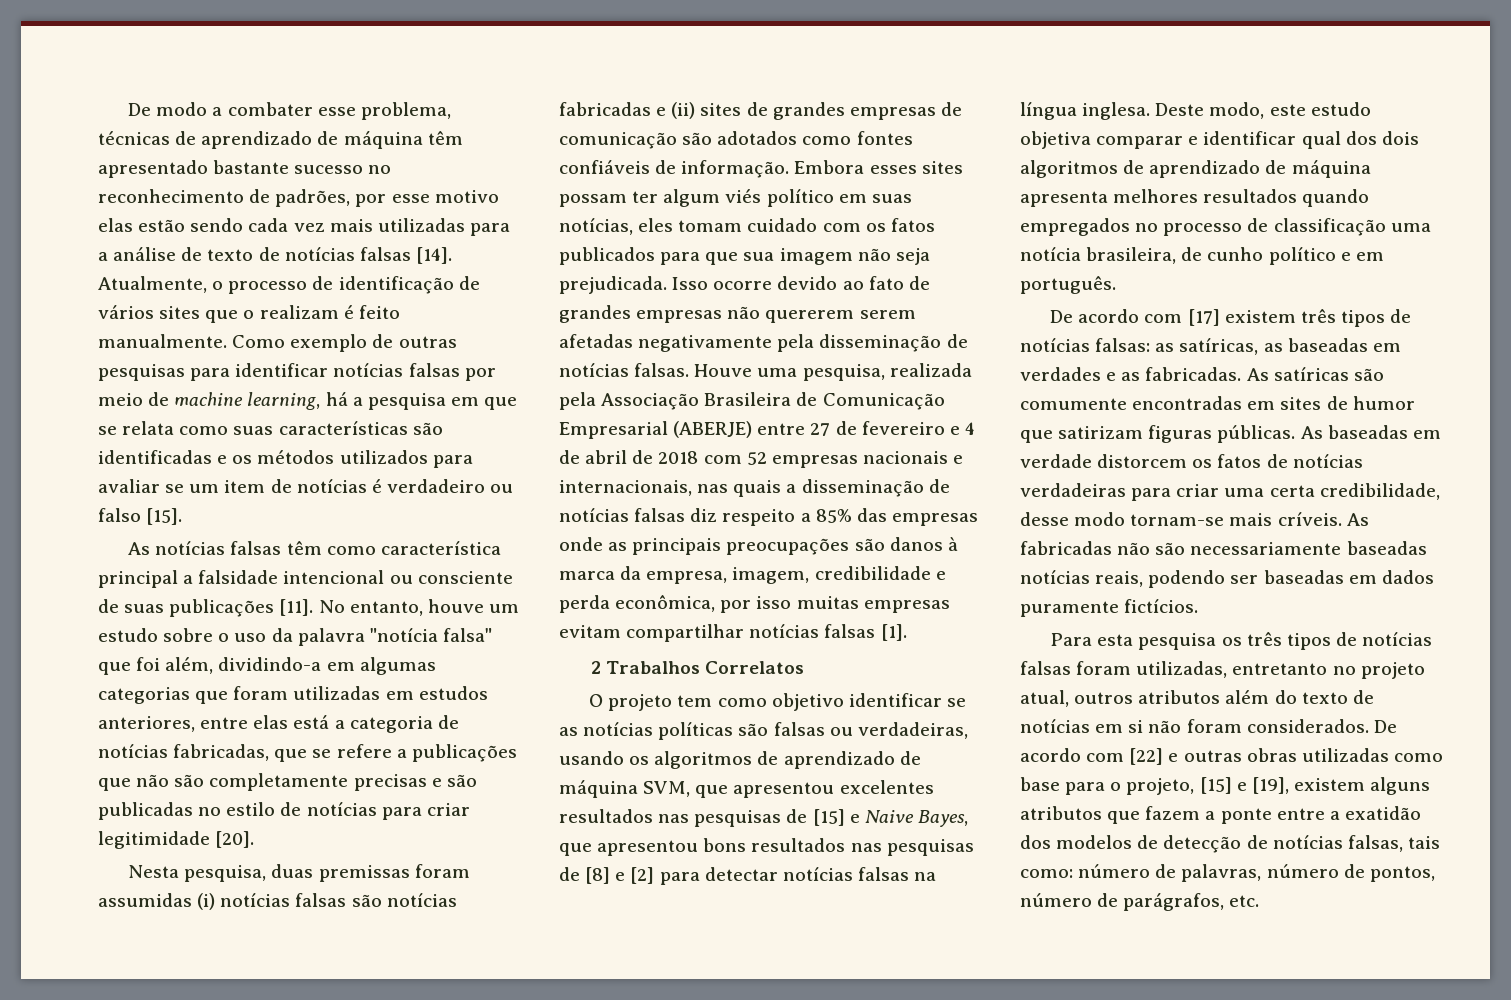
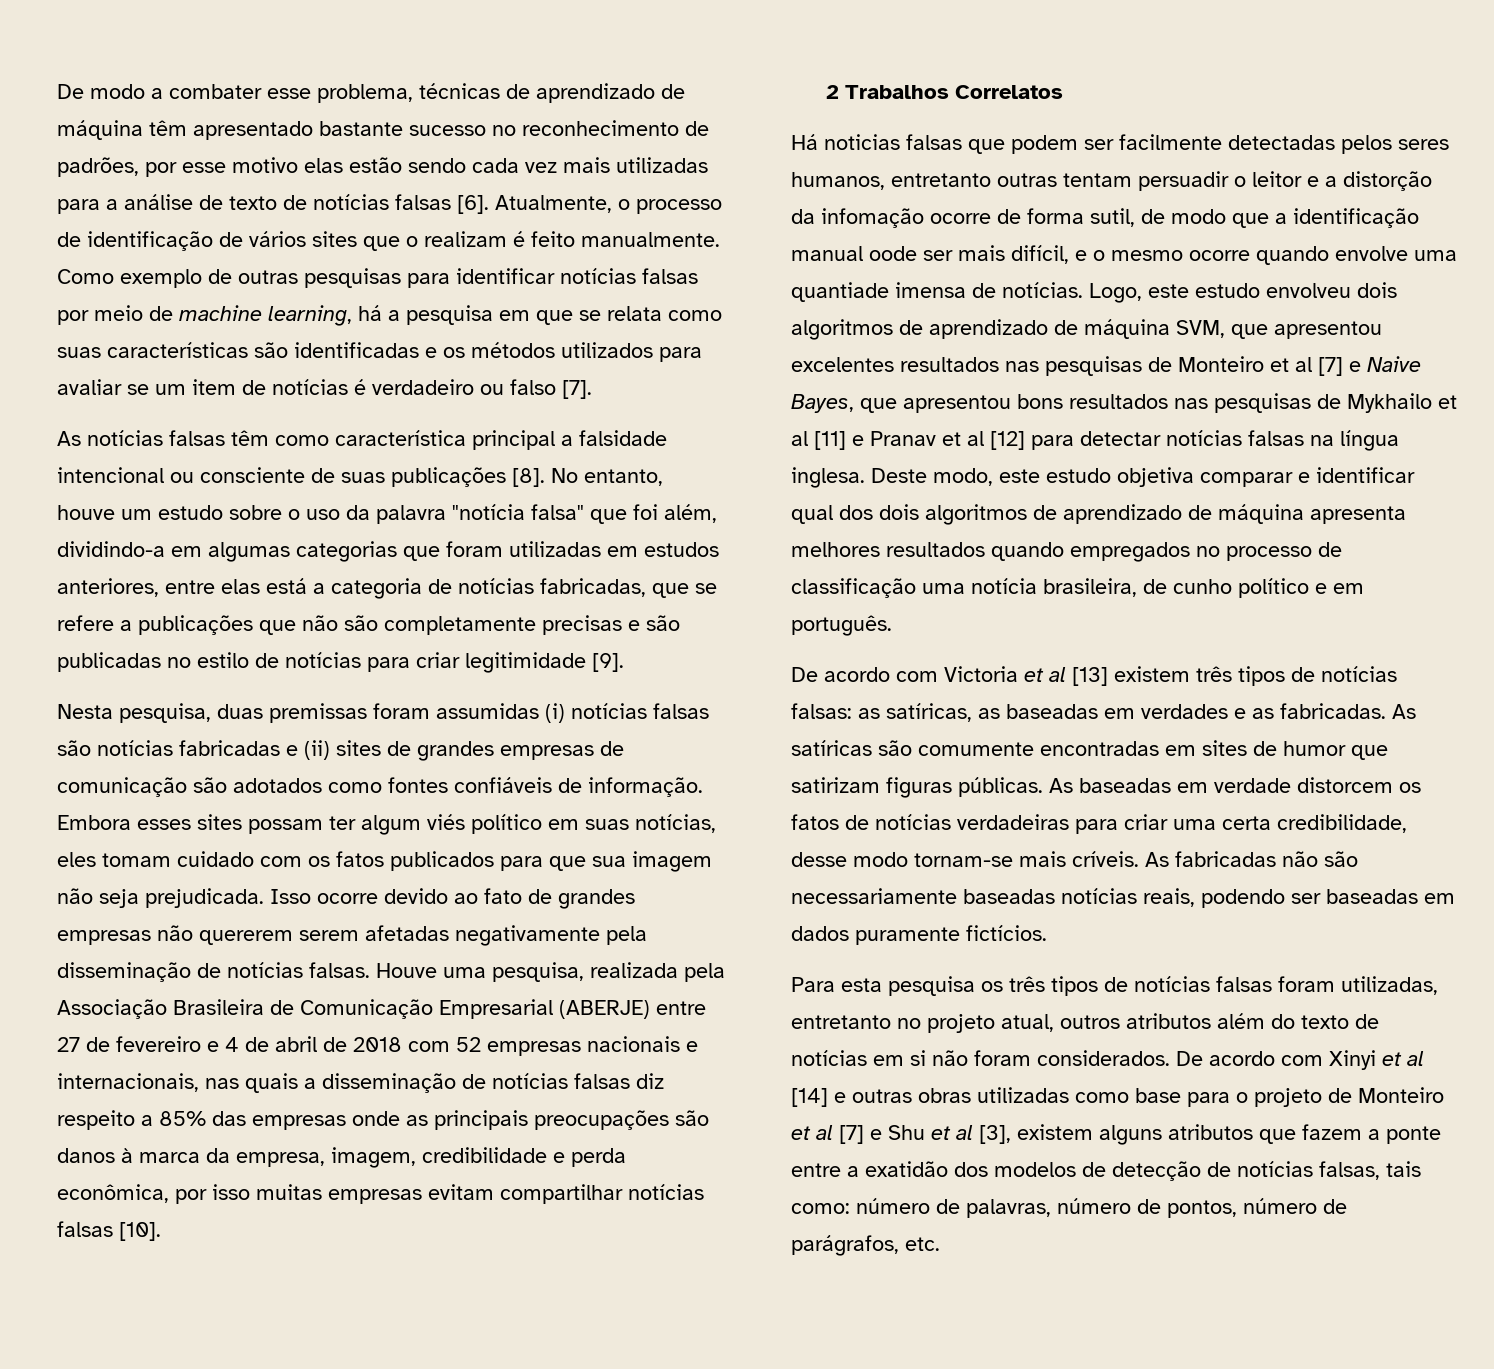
- De modo a combater esse problema, técnicas de aprendizado de máquina têm apresentado bastante sucesso no reconhecimento de padrões, por esse motivo elas estão sendo cada vez mais utilizadas para a análise de texto de notícias falsas [14].
+ De modo a combater esse problema, técnicas de aprendizado de máquina têm apresentado bastante sucesso no reconhecimento de padrões, por esse motivo elas estão sendo cada vez mais utilizadas para a análise de texto de notícias falsas [6].
- Como exemplo de outras pesquisas para identificar notícias falsas por meio de machine learning, há a pesquisa em que se relata como suas características são identificadas e os métodos utilizados para avaliar se um item de notícias é verdadeiro ou falso [15].
+ Como exemplo de outras pesquisas para identificar notícias falsas por meio de machine learning, há a pesquisa em que se relata como suas características são identificadas e os métodos utilizados para avaliar se um item de notícias é verdadeiro ou falso [7].
- As notícias falsas têm como característica principal a falsidade intencional ou consciente de suas publicações [11].
+ As notícias falsas têm como característica principal a falsidade intencional ou consciente de suas publicações [8].
- No entanto, houve um estudo sobre o uso da palavra "notícia falsa" que foi além, dividindo-a em algumas categorias que foram utilizadas em estudos anteriores, entre elas está a categoria de notícias fabricadas, que se refere a publicações que não são completamente precisas e são publicadas no estilo de notícias para criar legitimidade [20].
+ No entanto, houve um estudo sobre o uso da palavra "notícia falsa" que foi além, dividindo-a em algumas categorias que foram utilizadas em estudos anteriores, entre elas está a categoria de notícias fabricadas, que se refere a publicações que não são completamente precisas e são publicadas no estilo de notícias para criar legitimidade [9].
- Houve uma pesquisa, realizada pela Associação Brasileira de Comunicação Empresarial (ABERJE) entre 27 de fevereiro e 4 de abril de 2018 com 52 empresas nacionais e internacionais, nas quais a disseminação de notícias falsas diz respeito a 85% das empresas onde as principais preocupações são danos à marca da empresa, imagem, credibilidade e perda econômica, por isso muitas empresas evitam compartilhar notícias falsas [1].
+ Houve uma pesquisa, realizada pela Associação Brasileira de Comunicação Empresarial (ABERJE) entre 27 de fevereiro e 4 de abril de 2018 com 52 empresas nacionais e internacionais, nas quais a disseminação de notícias falsas diz respeito a 85% das empresas onde as principais preocupações são danos à marca da empresa, imagem, credibilidade e perda econômica, por isso muitas empresas evitam compartilhar notícias falsas [10].
- O projeto tem como objetivo identificar se as notícias políticas são falsas ou verdadeiras, usando os algoritmos de aprendizado de máquina SVM, que apresentou excelentes resultados nas pesquisas de [15] e Naive Bayes, que apresentou bons resultados nas pesquisas de [8] e [2] para detectar notícias falsas na língua inglesa.
+ Há noticias falsas que podem ser facilmente detectadas pelos seres humanos, entretanto outras tentam persuadir o leitor e a distorção da infomação ocorre de forma sutil, de modo que a identificação manual oode ser mais difícil, e o mesmo ocorre quando envolve uma quantiade imensa de notícias. Logo, este estudo envolveu dois algoritmos de aprendizado de máquina SVM, que apresentou excelentes resultados nas pesquisas de Monteiro et al [7] e Naive Bayes, que apresentou bons resultados nas pesquisas de Mykhailo et al [11] e Pranav et al [12] para detectar notícias falsas na língua inglesa.
- De acordo com [17] existem três tipos de notícias falsas: as satíricas, as baseadas em verdades e as fabricadas.
+ De acordo com Victoria et al [13] existem três tipos de notícias falsas: as satíricas, as baseadas em verdades e as fabricadas.
- De acordo com [22] e outras obras utilizadas como base para o projeto, [15] e [19], existem alguns atributos que fazem a ponte entre a exatidão dos modelos de detecção de notícias falsas, tais como: número de palavras, número de pontos, número de parágrafos, etc.
+ De acordo com Xinyi et al [14] e outras obras utilizadas como base para o projeto de Monteiro et al [7] e Shu et al [3], existem alguns atributos que fazem a ponte entre a exatidão dos modelos de detecção de notícias falsas, tais como: número de palavras, número de pontos, número de parágrafos, etc.

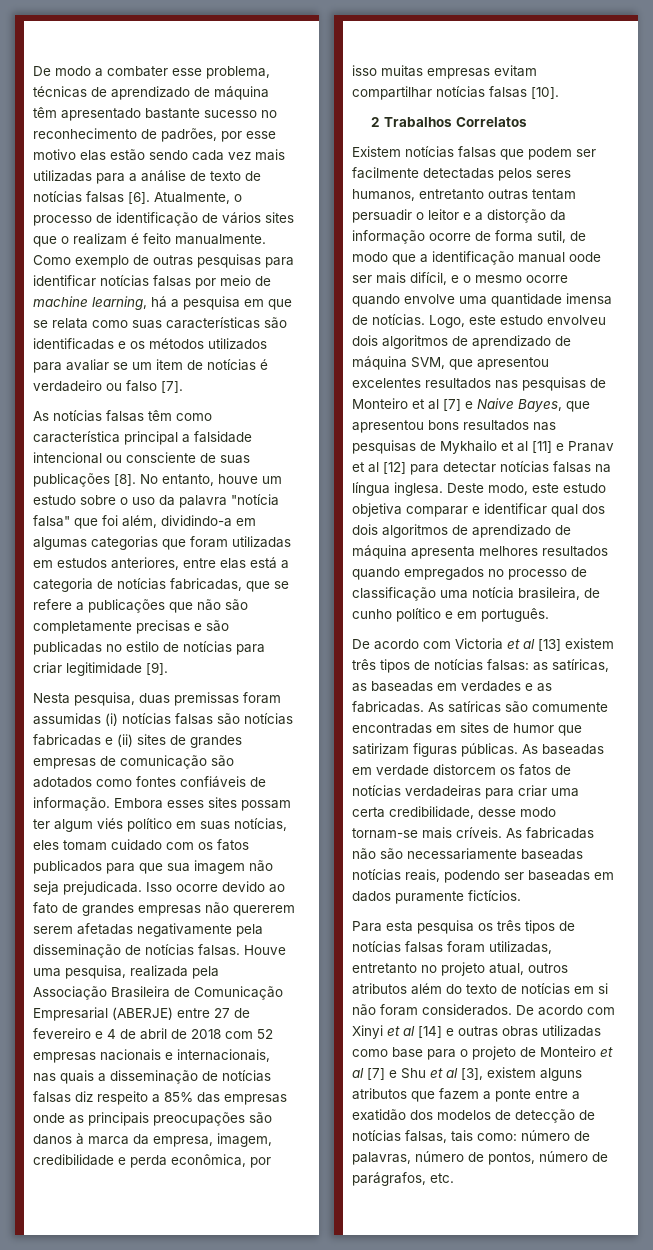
- Há noticias falsas que podem ser facilmente detectadas pelos seres humanos, entretanto outras tentam persuadir o leitor e a distorção da infomação ocorre de forma sutil, de modo que a identificação manual oode ser mais difícil, e o mesmo ocorre quando envolve uma quantiade imensa de notícias.
+ Existem notícias falsas que podem ser facilmente detectadas pelos seres humanos, entretanto outras tentam persuadir o leitor e a distorção da informação ocorre de forma sutil, de modo que a identificação manual oode ser mais difícil, e o mesmo ocorre quando envolve uma quantidade imensa de notícias.

